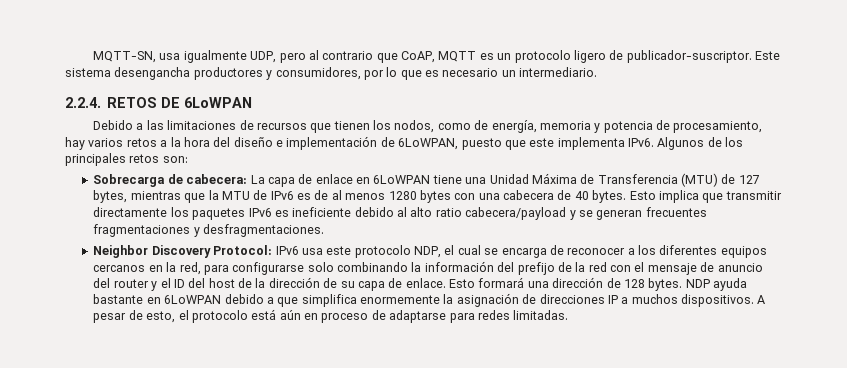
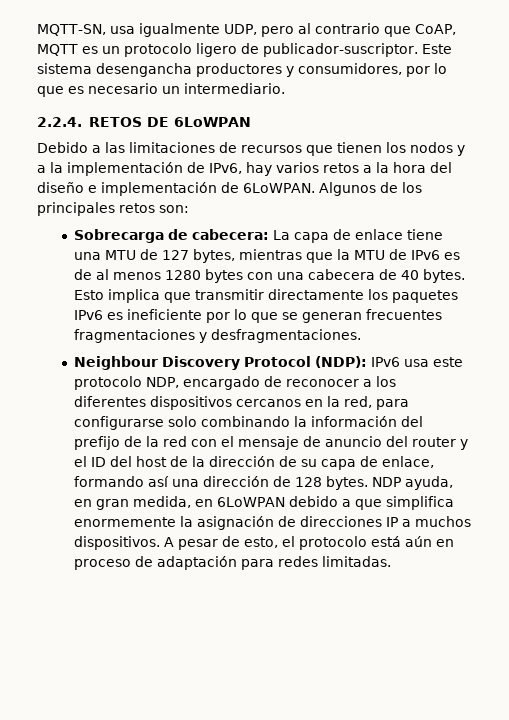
- Debido a las limitaciones de recursos que tienen los nodos, como de energía, memoria y potencia de procesamiento, hay varios retos a la hora del diseño e implementación de 6LoWPAN, puesto que este implementa IPv6.
+ Debido a las limitaciones de recursos que tienen los nodos y a la implementación de IPv6, hay varios retos a la hora del diseño e implementación de 6LoWPAN.
- Sobrecarga de cabecera: La capa de enlace en 6LoWPAN tiene una Unidad Máxima de Transferencia (MTU) de 127 bytes, mientras que la MTU de IPv6 es de al menos 1280 bytes con una cabecera de 40 bytes.
+ Sobrecarga de cabecera: La capa de enlace tiene una MTU de 127 bytes, mientras que la MTU de IPv6 es de al menos 1280 bytes con una cabecera de 40 bytes.
- Esto implica que transmitir directamente los paquetes IPv6 es ineficiente debido al alto ratio cabecera/payload y se generan frecuentes fragmentaciones y desfragmentaciones.
+ Esto implica que transmitir directamente los paquetes IPv6 es ineficiente por lo que se generan frecuentes fragmentaciones y desfragmentaciones.
- Neighbor Discovery Protocol: IPv6 usa este protocolo NDP, el cual se encarga de reconocer a los diferentes equipos cercanos en la red, para configurarse solo combinando la información del prefijo de la red con el mensaje de anuncio del router y el ID del host de la dirección de su capa de enlace. Esto formará una dirección de 128 bytes.
+ Neighbour Discovery Protocol (NDP): IPv6 usa este protocolo NDP, encargado de reconocer a los diferentes dispositivos cercanos en la red, para configurarse solo combinando la información del prefijo de la red con el mensaje de anuncio del router y el ID del host de la dirección de su capa de enlace, formando así una dirección de 128 bytes.
- NDP ayuda bastante en 6LoWPAN debido a que simplifica enormemente la asignación de direcciones IP a muchos dispositivos.
+ NDP ayuda, en gran medida, en 6LoWPAN debido a que simplifica enormemente la asignación de direcciones IP a muchos dispositivos.
- A pesar de esto, el protocolo está aún en proceso de adaptarse para redes limitadas.
+ A pesar de esto, el protocolo está aún en proceso de adaptación para redes limitadas.

